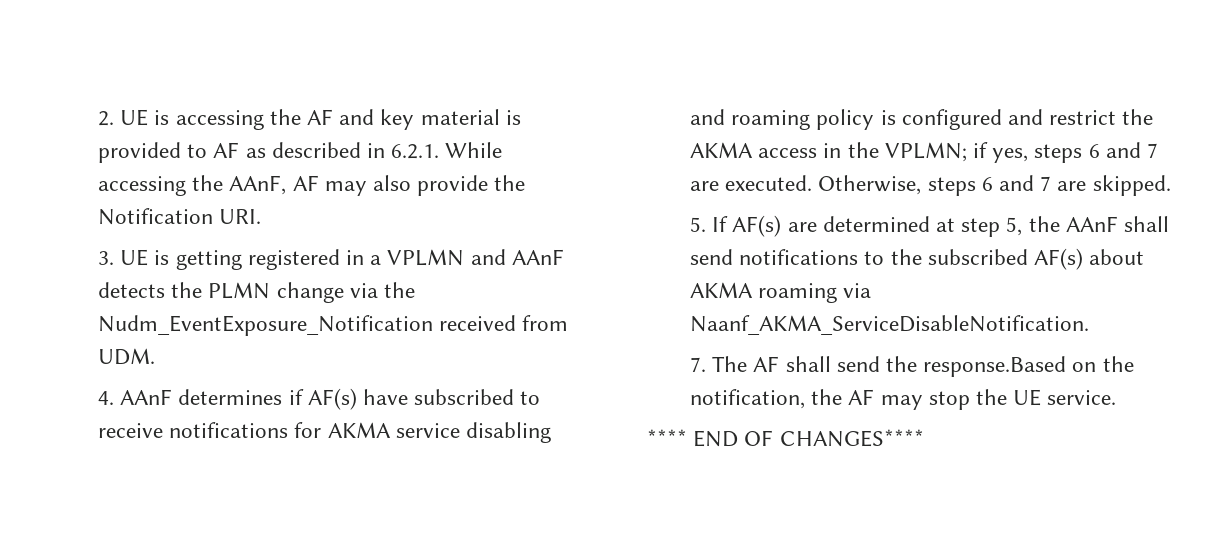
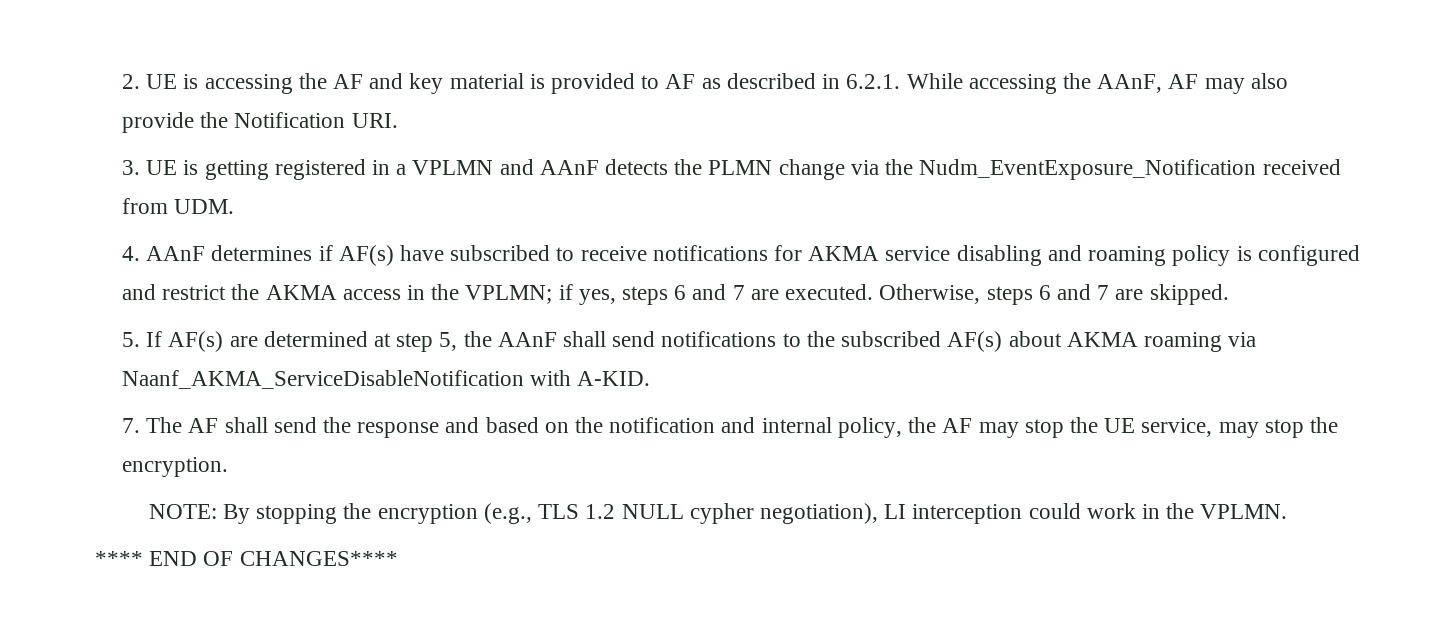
- 5. If AF(s) are determined at step 5, the AAnF shall send notifications to the subscribed AF(s) about AKMA roaming via Naanf_AKMA_ServiceDisableNotification.
+ 5. If AF(s) are determined at step 5, the AAnF shall send notifications to the subscribed AF(s) about AKMA roaming via Naanf_AKMA_ServiceDisableNotification with A-KID.
- 7. The AF shall send the response.Based on the notification, the AF may stop the UE service.
+ 7. The AF shall send the response and based on the notification and internal policy, the AF may stop the UE service, may stop the encryption.
+ NOTE: By stopping the encryption (e.g., TLS 1.2 NULL cypher negotiation), LI interception could work in the VPLMN.

